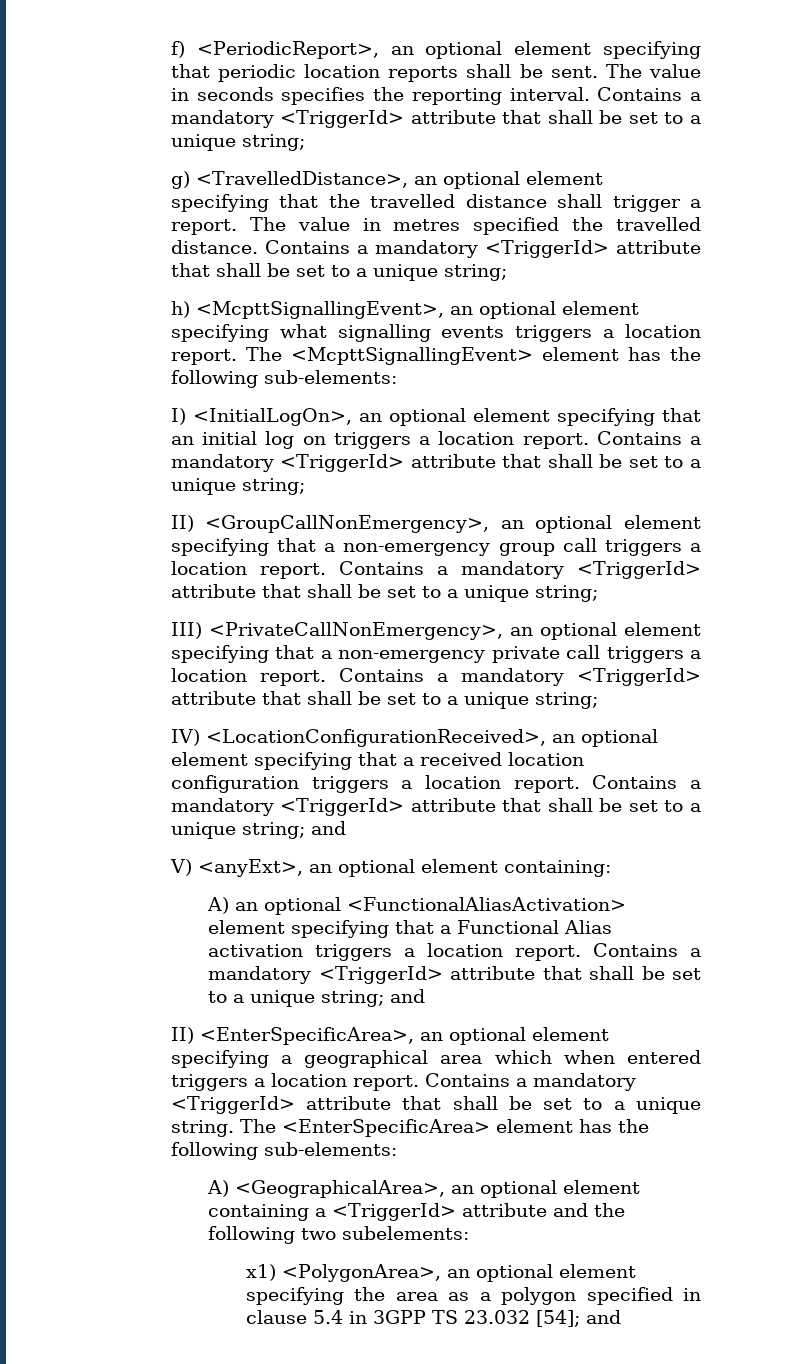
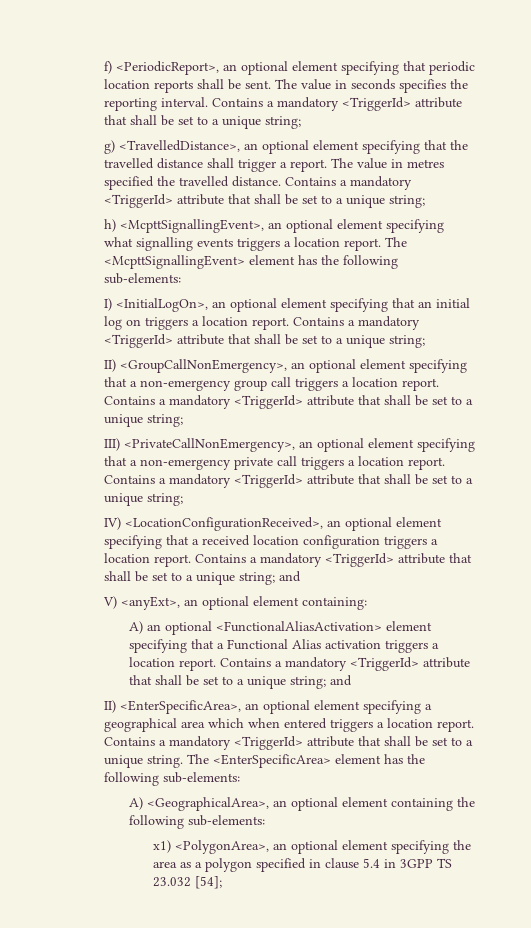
- A) <GeographicalArea>, an optional element containing a <TriggerId> attribute and the following two subelements:
+ A) <GeographicalArea>, an optional element containing the following sub-elements:
- x1) <PolygonArea>, an optional element specifying the area as a polygon specified in clause 5.4 in 3GPP TS 23.032 [54]; and
+ x1) <PolygonArea>, an optional element specifying the area as a polygon specified in clause 5.4 in 3GPP TS 23.032 [54];

